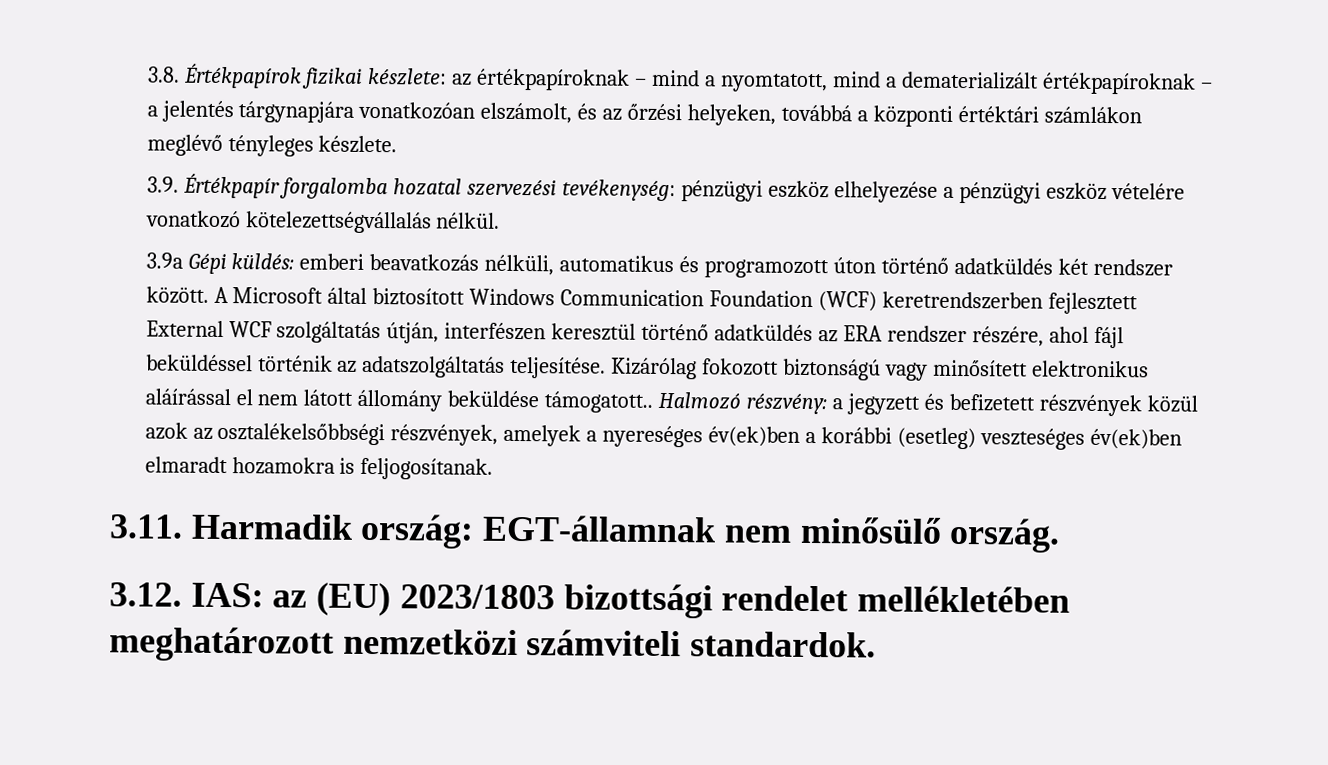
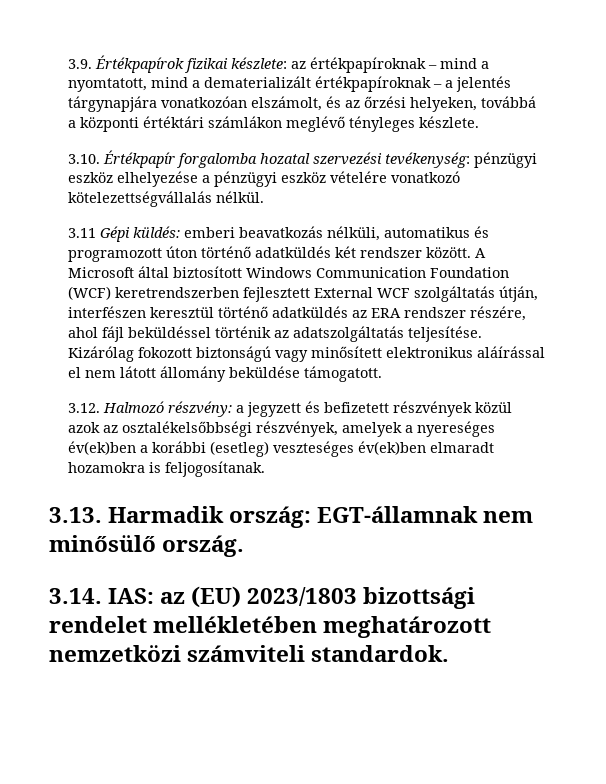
- 3.8. Értékpapírok fizikai készlete: az értékpapíroknak – mind a nyomtatott, mind a dematerializált értékpapíroknak – a jelentés tárgynapjára vonatkozóan elszámolt, és az őrzési helyeken, továbbá a központi értéktári számlákon meglévő tényleges készlete.
+ 3.9. Értékpapírok fizikai készlete: az értékpapíroknak – mind a nyomtatott, mind a dematerializált értékpapíroknak – a jelentés tárgynapjára vonatkozóan elszámolt, és az őrzési helyeken, továbbá a központi értéktári számlákon meglévő tényleges készlete.
- 3.9. Értékpapír forgalomba hozatal szervezési tevékenység: pénzügyi eszköz elhelyezése a pénzügyi eszköz vételére vonatkozó kötelezettségvállalás nélkül.
+ 3.10. Értékpapír forgalomba hozatal szervezési tevékenység: pénzügyi eszköz elhelyezése a pénzügyi eszköz vételére vonatkozó kötelezettségvállalás nélkül.
- 3.9a Gépi küldés: emberi beavatkozás nélküli, automatikus és programozott úton történő adatküldés két rendszer között.
+ 3.11 Gépi küldés: emberi beavatkozás nélküli, automatikus és programozott úton történő adatküldés két rendszer között.
- Kizárólag fokozott biztonságú vagy minősített elektronikus aláírással el nem látott állomány beküldése támogatott.. Halmozó részvény: a jegyzett és befizetett részvények közül azok az osztalékelsőbbségi részvények, amelyek a nyereséges év(ek)ben a korábbi (esetleg) veszteséges év(ek)ben elmaradt hozamokra is feljogosítanak.
+ Kizárólag fokozott biztonságú vagy minősített elektronikus aláírással el nem látott állomány beküldése támogatott.
+ 3.12. Halmozó részvény: a jegyzett és befizetett részvények közül azok az osztalékelsőbbségi részvények, amelyek a nyereséges év(ek)ben a korábbi (esetleg) veszteséges év(ek)ben elmaradt hozamokra is feljogosítanak.
- 3.11. Harmadik ország: EGT-államnak nem minősülő ország.
+ 3.13. Harmadik ország: EGT-államnak nem minősülő ország.
- 3.12. IAS: az (EU) 2023/1803 bizottsági rendelet mellékletében meghatározott nemzetközi számviteli standardok.
+ 3.14. IAS: az (EU) 2023/1803 bizottsági rendelet mellékletében meghatározott nemzetközi számviteli standardok.

